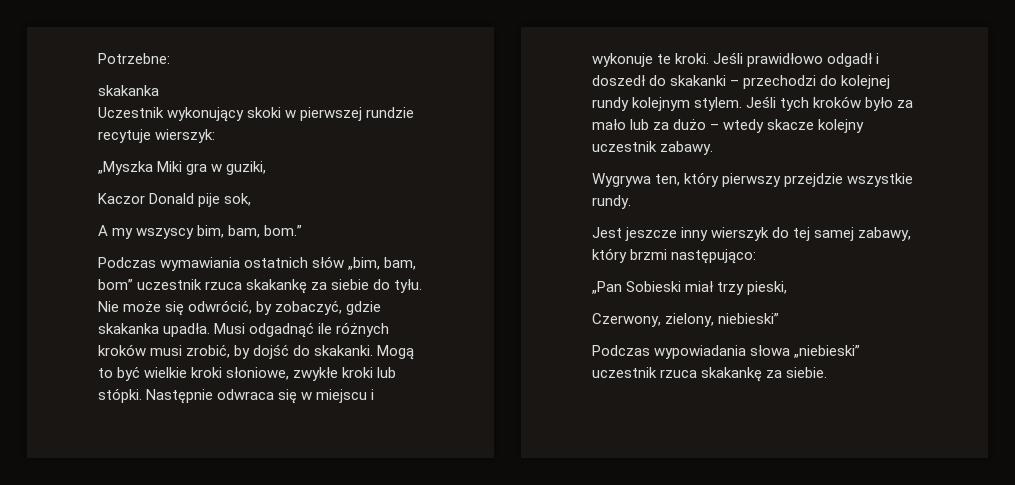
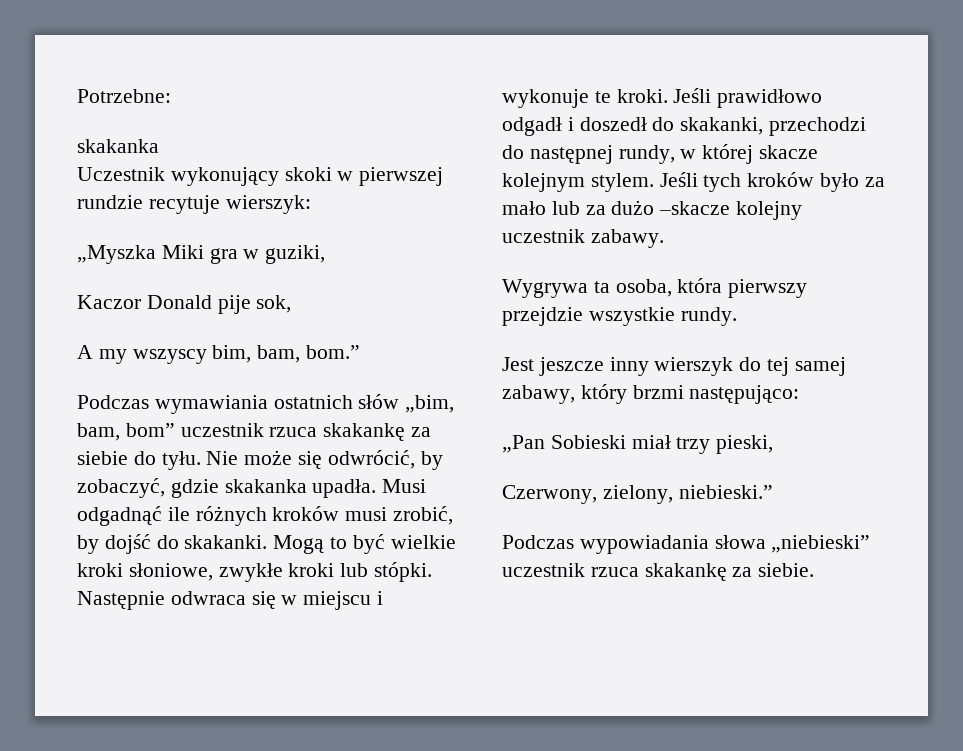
- Jeśli prawidłowo odgadł i doszedł do skakanki – przechodzi do kolejnej rundy kolejnym stylem.
+ Jeśli prawidłowo odgadł i doszedł do skakanki, przechodzi do następnej rundy, w której skacze kolejnym stylem.
- Jeśli tych kroków było za mało lub za dużo – wtedy skacze kolejny uczestnik zabawy.
+ Jeśli tych kroków było za mało lub za dużo –skacze kolejny uczestnik zabawy.
- Wygrywa ten, który pierwszy przejdzie wszystkie rundy.
+ Wygrywa ta osoba, która pierwszy przejdzie wszystkie rundy.
- Czerwony, zielony, niebieski”
+ Czerwony, zielony, niebieski.”

